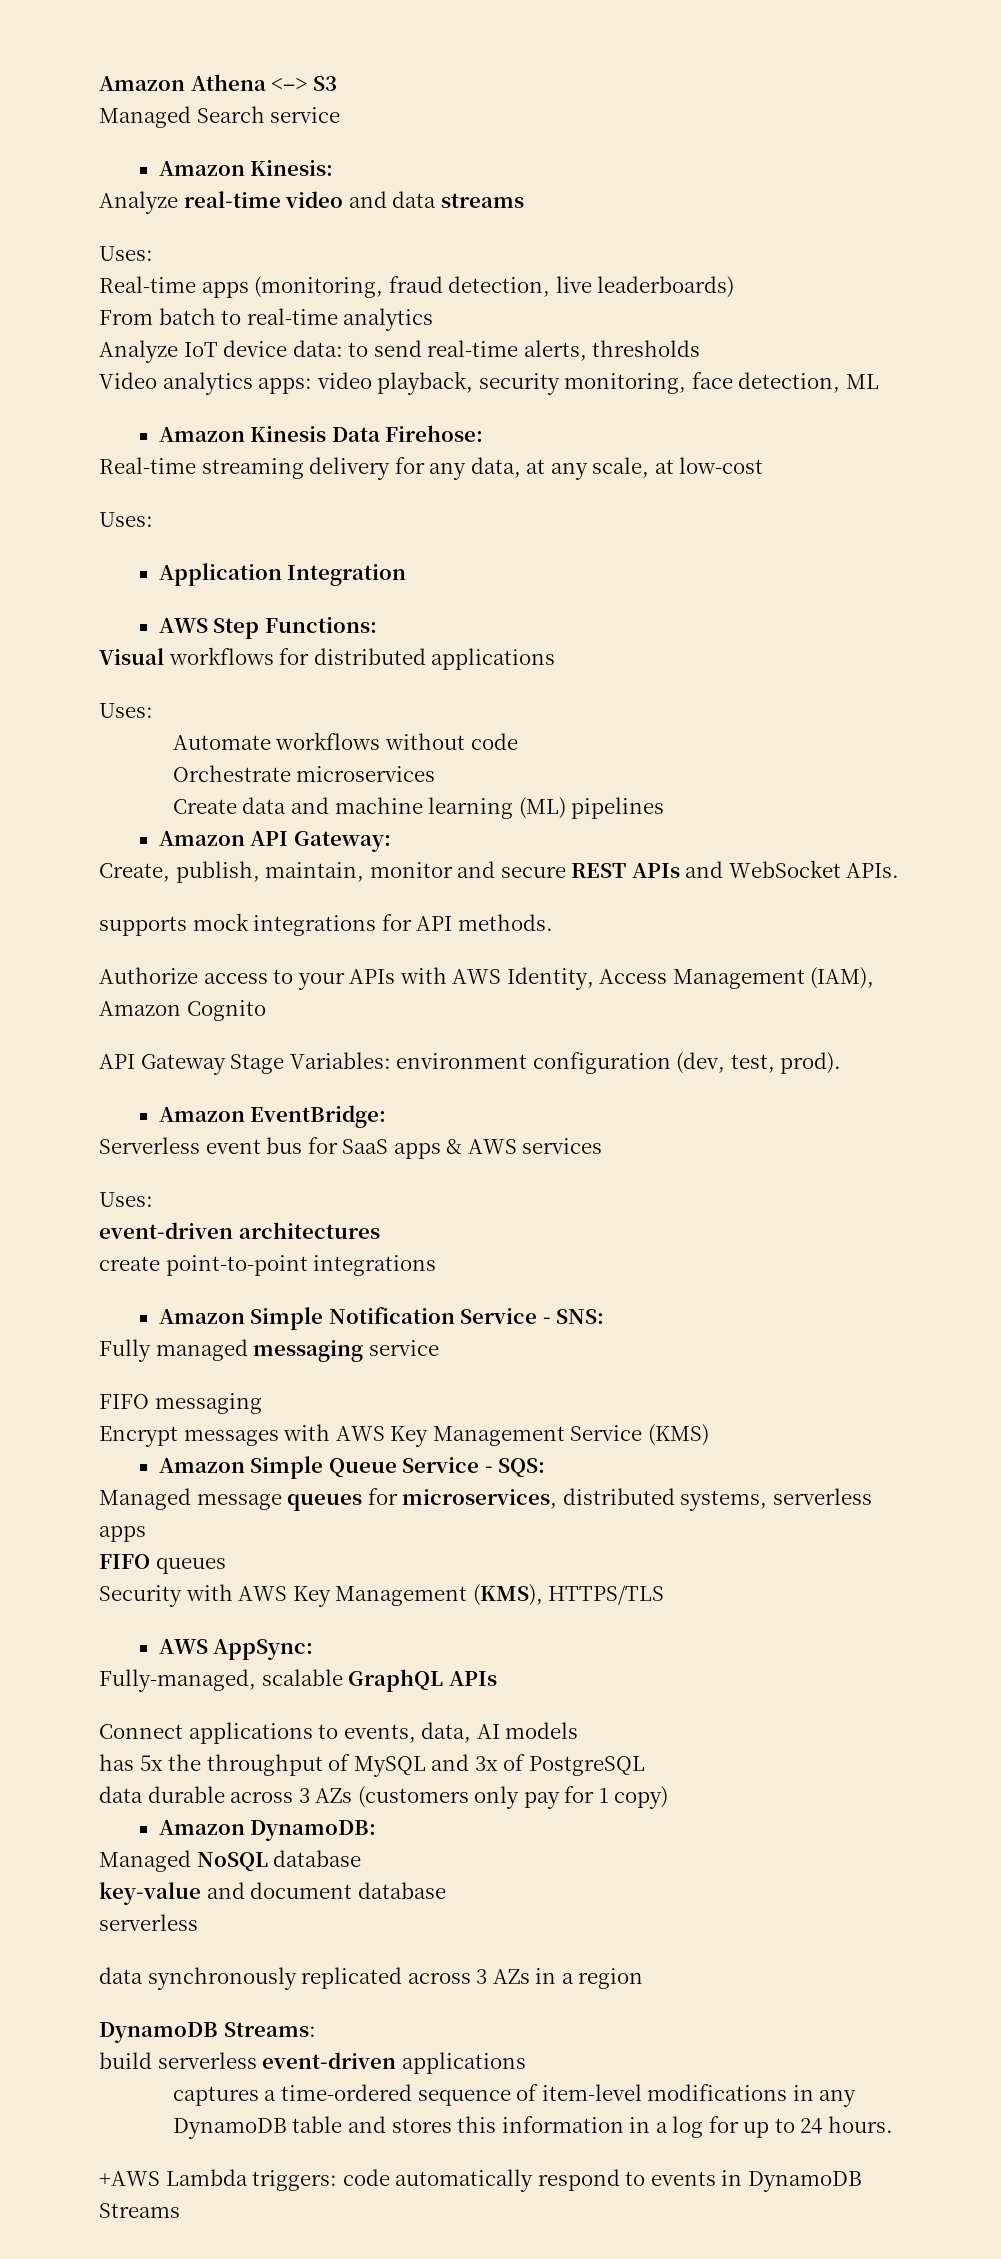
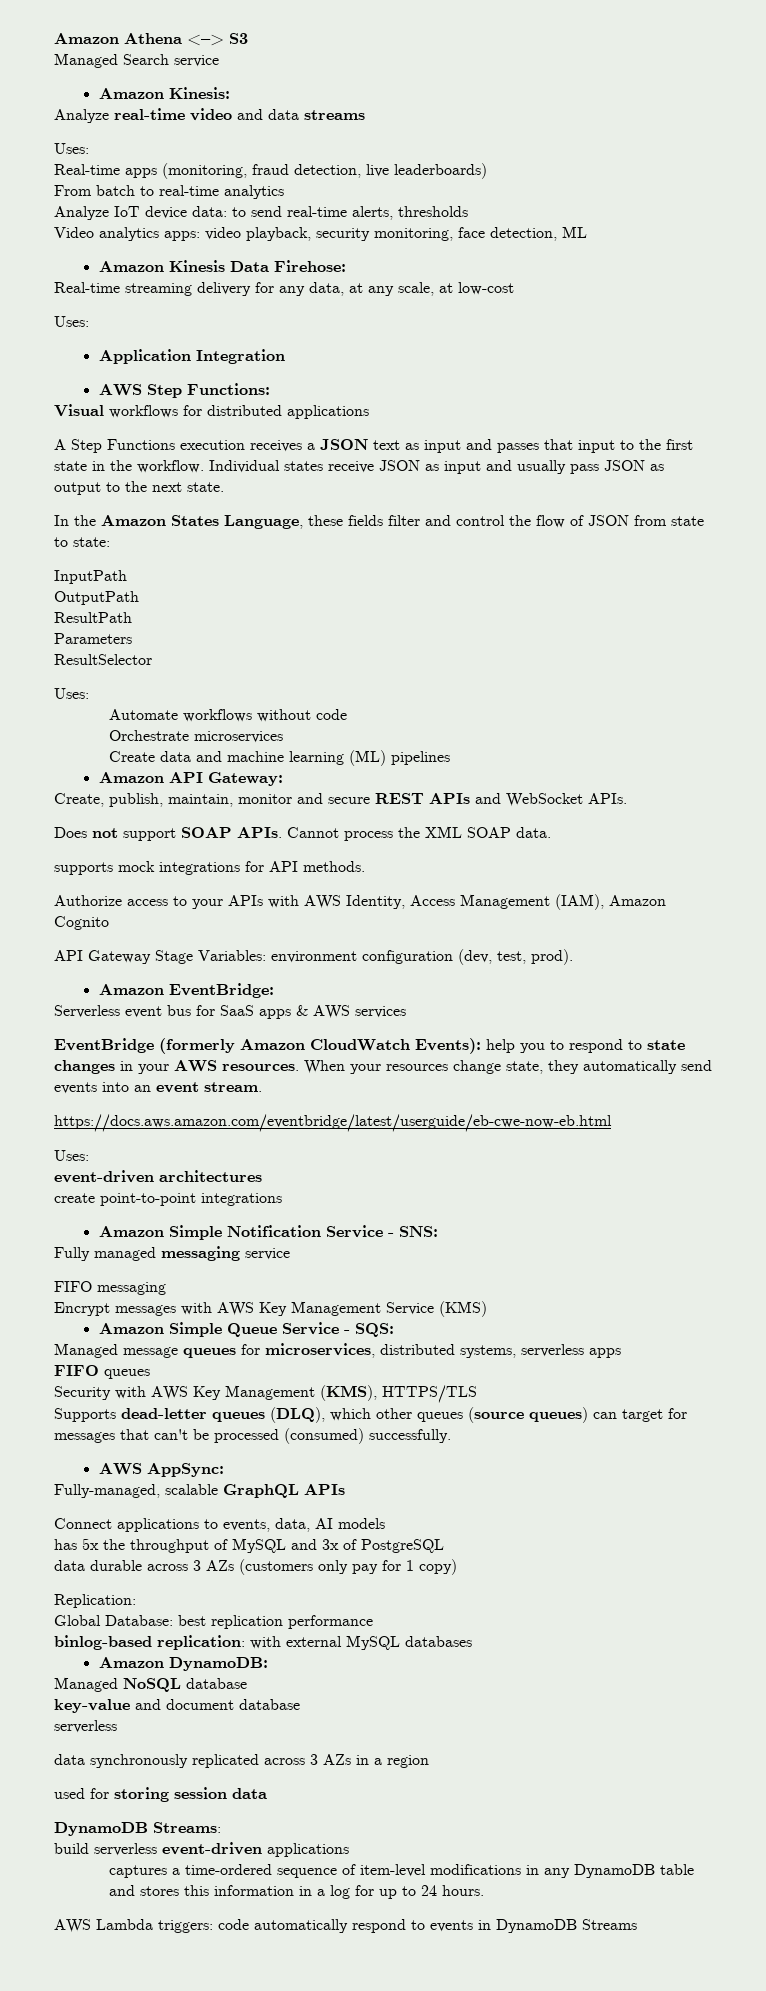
+ A Step Functions execution receives a JSON text as input and passes that input to the first state in the workflow. Individual states receive JSON as input and usually pass JSON as output to the next state.
+ In the Amazon States Language, these fields filter and control the flow of JSON from state to state:
+ InputPath
+ OutputPath
+ ResultPath
+ Parameters
+ ResultSelector
+ Does not support SOAP APIs. Cannot process the XML SOAP data.
+ EventBridge (formerly Amazon CloudWatch Events): help you to respond to state changes in your AWS resources. When your resources change state, they automatically send events into an event stream.
+ https://docs.aws.amazon.com/eventbridge/latest/userguide/eb-cwe-now-eb.html
+ Supports dead-letter queues (DLQ), which other queues (source queues) can target for messages that can't be processed (consumed) successfully.
+ Replication:
+ Global Database: best replication performance
+ binlog-based replication: with external MySQL databases
+ used for storing session data
- +AWS Lambda triggers: code automatically respond to events in DynamoDB Streams
+ AWS Lambda triggers: code automatically respond to events in DynamoDB Streams

